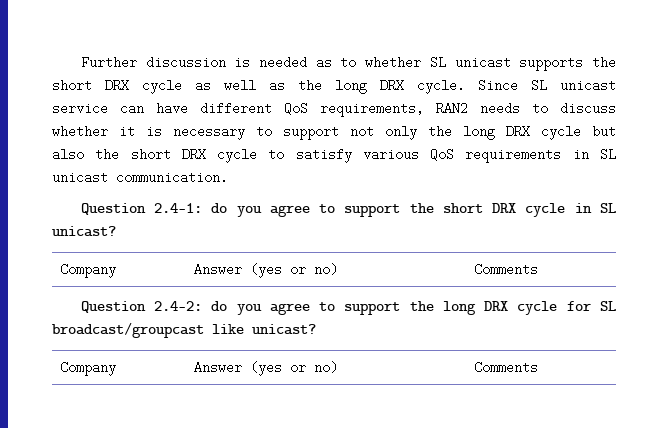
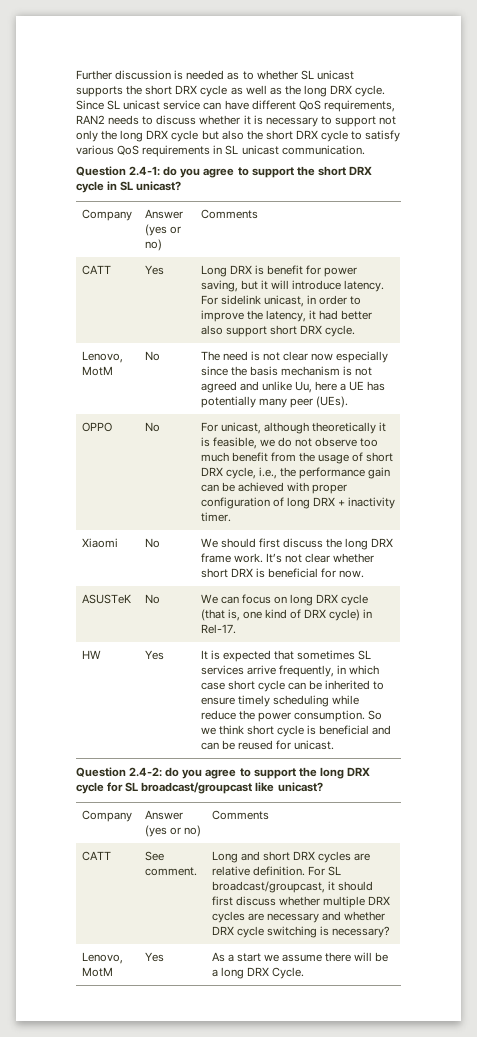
+ CATT | Yes | Long DRX is benefit for power saving, but it will introduce latency. For sidelink unicast, in order to improve the latency, it had better also support short DRX cycle.
+ Lenovo, MotM | No | The need is not clear now especially since the basis mechanism is not agreed and unlike Uu, here a UE has potentially many peer (UEs).
+ OPPO | No | For unicast, although theoretically it is feasible, we do not observe too much benefit from the usage of short DRX cycle, i.e., the performance gain can be achieved with proper configuration of long DRX + inactivity timer.
+ Xiaomi | No | We should first discuss the long DRX frame work. It’s not clear whether short DRX is beneficial for now.
+ ASUSTeK | No | We can focus on long DRX cycle (that is, one kind of DRX cycle) in Rel-17.
+ HW | Yes | It is expected that sometimes SL services arrive frequently, in which case short cycle can be inherited to ensure timely scheduling while reduce the power consumption. So we think short cycle is beneficial and can be reused for unicast.
+ CATT | See comment. | Long and short DRX cycles are relative definition. For SL broadcast/groupcast, it should first discuss whether multiple DRX cycles are necessary and whether DRX cycle switching is necessary?
+ Lenovo, MotM | Yes | As a start we assume there will be a long DRX Cycle.

